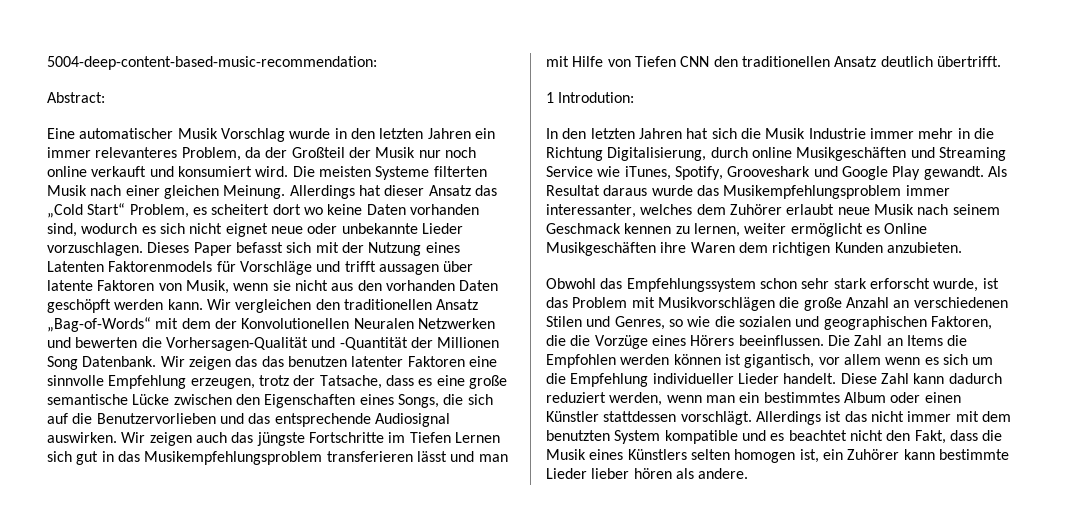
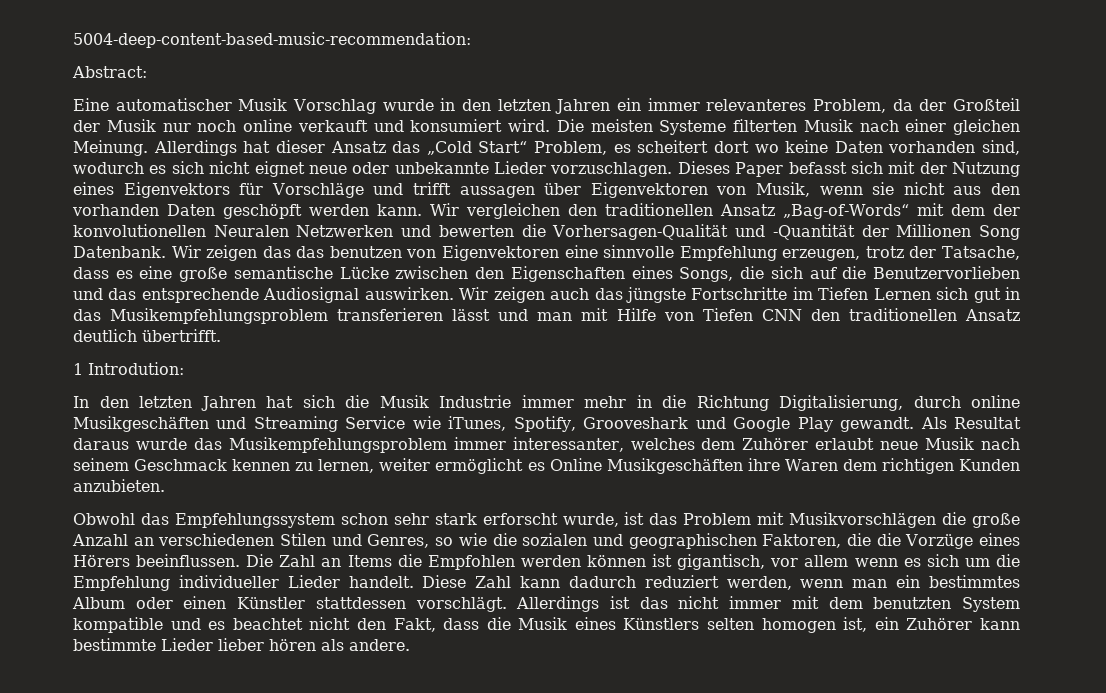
- Dieses Paper befasst sich mit der Nutzung eines Latenten Faktorenmodels für Vorschläge und trifft aussagen über latente Faktoren von Musik, wenn sie nicht aus den vorhanden Daten geschöpft werden kann.
+ Dieses Paper befasst sich mit der Nutzung eines Eigenvektors für Vorschläge und trifft aussagen über Eigenvektoren von Musik, wenn sie nicht aus den vorhanden Daten geschöpft werden kann.
- Wir vergleichen den traditionellen Ansatz „Bag-of-Words“ mit dem der Konvolutionellen Neuralen Netzwerken und bewerten die Vorhersagen-Qualität und -Quantität der Millionen Song Datenbank.
+ Wir vergleichen den traditionellen Ansatz „Bag-of-Words“ mit dem der konvolutionellen Neuralen Netzwerken und bewerten die Vorhersagen-Qualität und -Quantität der Millionen Song Datenbank.
- Wir zeigen das das benutzen latenter Faktoren eine sinnvolle Empfehlung erzeugen, trotz der Tatsache, dass es eine große semantische Lücke zwischen den Eigenschaften eines Songs, die sich auf die Benutzervorlieben und das entsprechende Audiosignal auswirken.
+ Wir zeigen das das benutzen von Eigenvektoren eine sinnvolle Empfehlung erzeugen, trotz der Tatsache, dass es eine große semantische Lücke zwischen den Eigenschaften eines Songs, die sich auf die Benutzervorlieben und das entsprechende Audiosignal auswirken.

